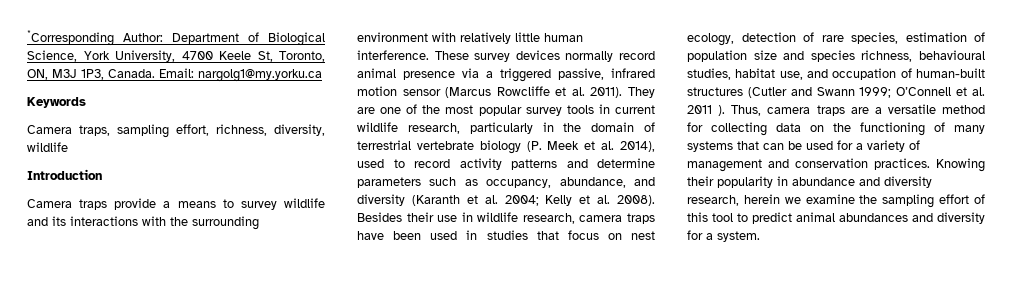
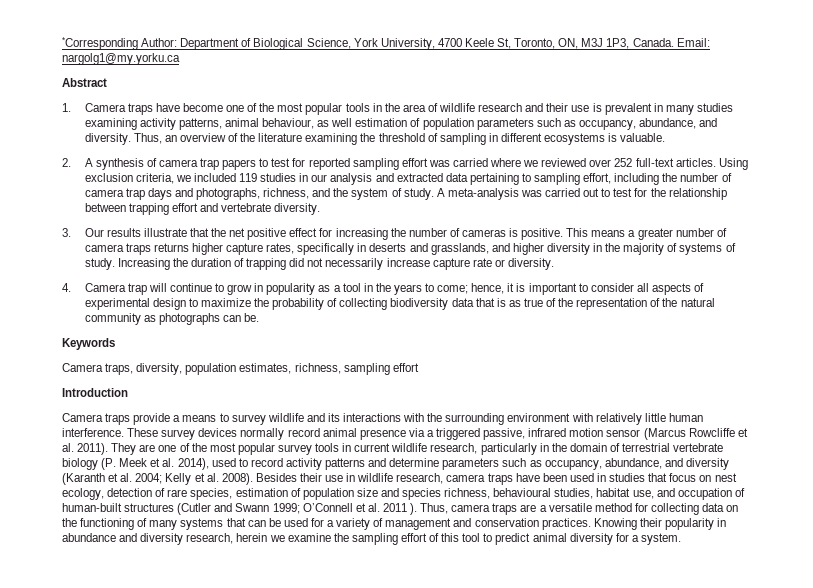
+ Abstract
+ 1. Camera traps have become one of the most popular tools in the area of wildlife research and their use is prevalent in many studies examining activity patterns, animal behaviour, as well estimation of population parameters such as occupancy, abundance, and diversity. Thus, an overview of the literature examining the threshold of sampling in different ecosystems is valuable.
+ 2. A synthesis of camera trap papers to test for reported sampling effort was carried where we reviewed over 252 full-text articles. Using exclusion criteria, we included 119 studies in our analysis and extracted data pertaining to sampling effort, including the number of camera trap days and photographs, richness, and the system of study. A meta-analysis was carried out to test for the relationship between trapping effort and vertebrate diversity.
+ 3. Our results illustrate that the net positive effect for increasing the number of cameras is positive. This means a greater number of camera traps returns higher capture rates, specifically in deserts and grasslands, and higher diversity in the majority of systems of study. Increasing the duration of trapping did not necessarily increase capture rate or diversity.
+ 4. Camera trap will continue to grow in popularity as a tool in the years to come; hence, it is important to consider all aspects of experimental design to maximize the probability of collecting biodiversity data that is as true of the representation of the natural community as photographs can be.
  Keywords
- Camera traps, sampling effort, richness, diversity, wildlife
+ Camera traps, diversity, population estimates, richness, sampling effort
- Knowing their popularity in abundance and diversity research, herein we examine the sampling effort of this tool to predict animal abundances and diversity for a system.
+ Knowing their popularity in abundance and diversity research, herein we examine the sampling effort of this tool to predict animal diversity for a system.

